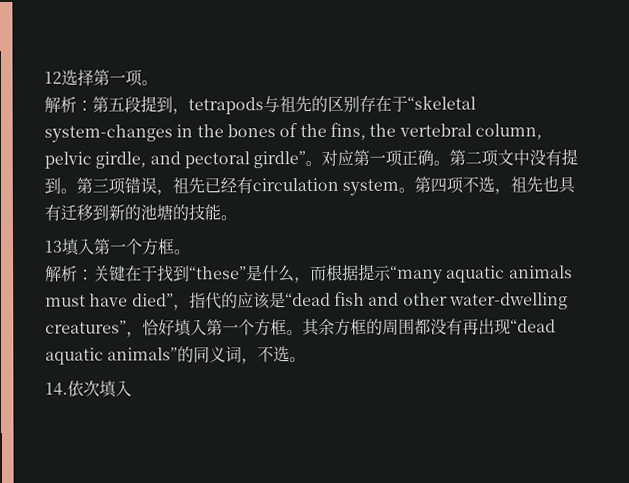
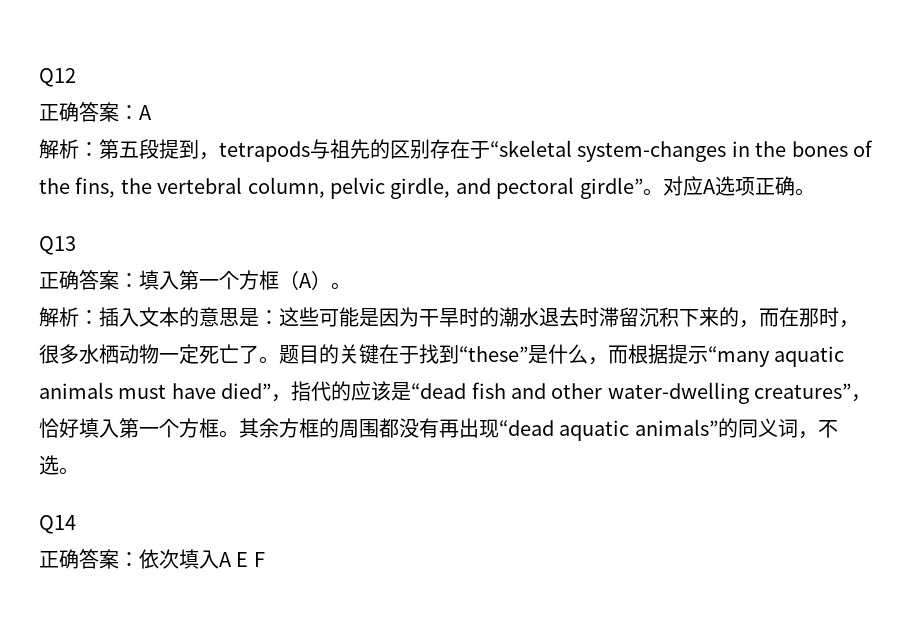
- 12选择第一项。
+ Q12
+ 正确答案：A
- 对应第一项正确。第二项文中没有提到。第三项错误，祖先已经有circulation system。第四项不选，祖先也具有迁移到新的池塘的技能。
- 13填入第一个方框。
- 解析：关键在于找到“these”是什么，而根据提示“many aquatic animals must have died”，指代的应该是“dead fish and other water-dwelling creatures”，恰好填入第一个方框。
+ 对应A选项正确。
+ Q13
+ 正确答案：填入第一个方框（A）。
+ 解析：插入文本的意思是：这些可能是因为干旱时的潮水退去时滞留沉积下来的，而在那时，很多水栖动物一定死亡了。题目的关键在于找到“these”是什么，而根据提示“many aquatic animals must have died”，指代的应该是“dead fish and other water-dwelling creatures”，恰好填入第一个方框。
- 14.依次填入
+ Q14
+ 正确答案：依次填入A E F

